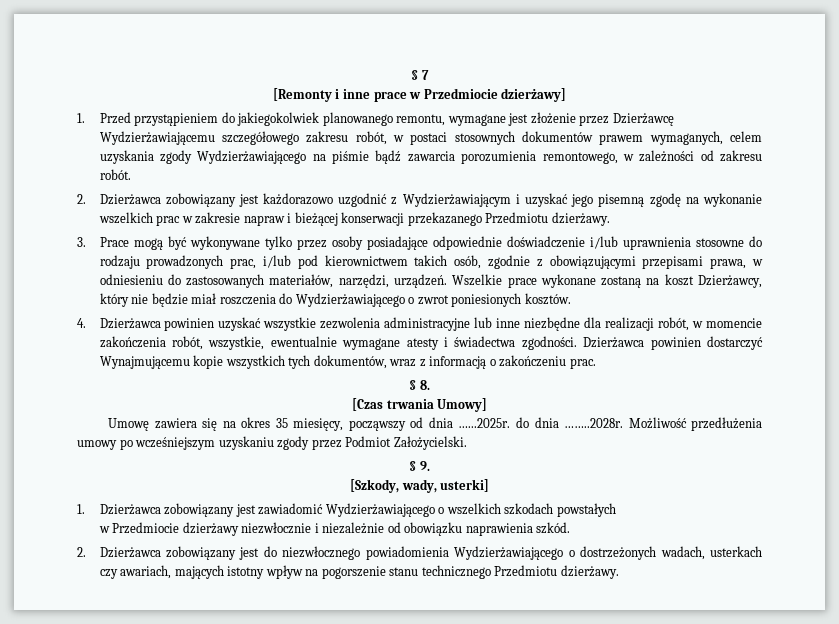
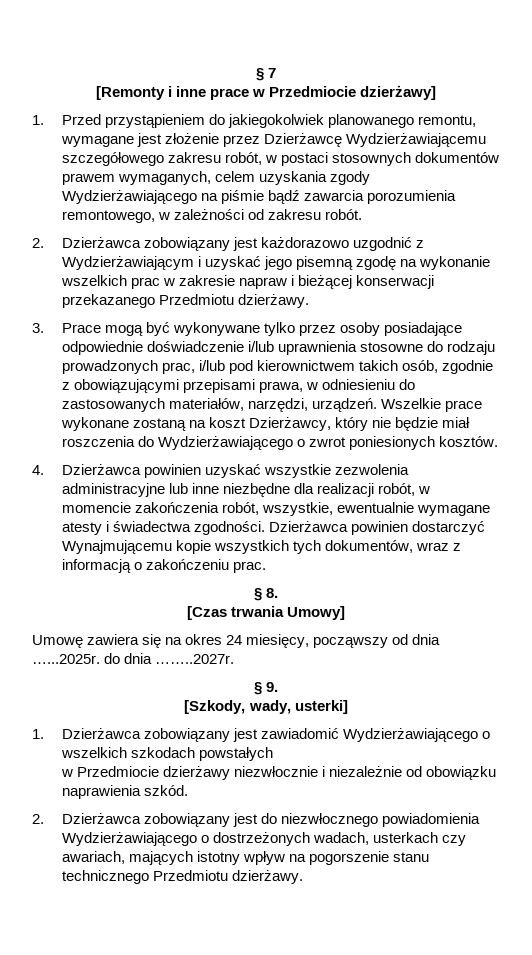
- Umowę zawiera się na okres 35 miesięcy, począwszy od dnia …...2025r. do dnia ……..2028r. Możliwość przedłużenia umowy po wcześniejszym uzyskaniu zgody przez Podmiot Założycielski.
+ Umowę zawiera się na okres 24 miesięcy, począwszy od dnia …...2025r. do dnia ……..2027r.

